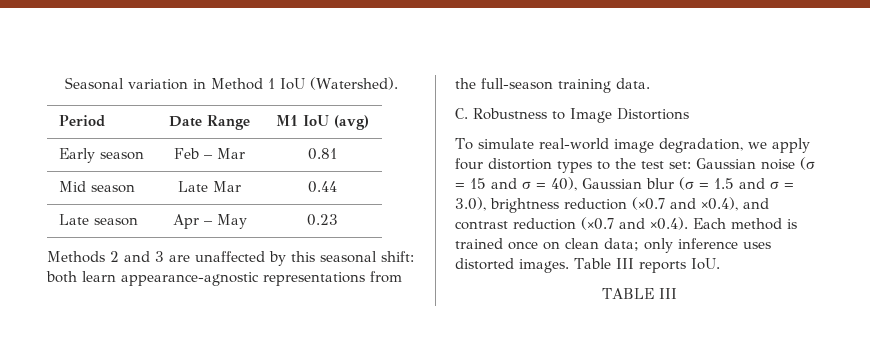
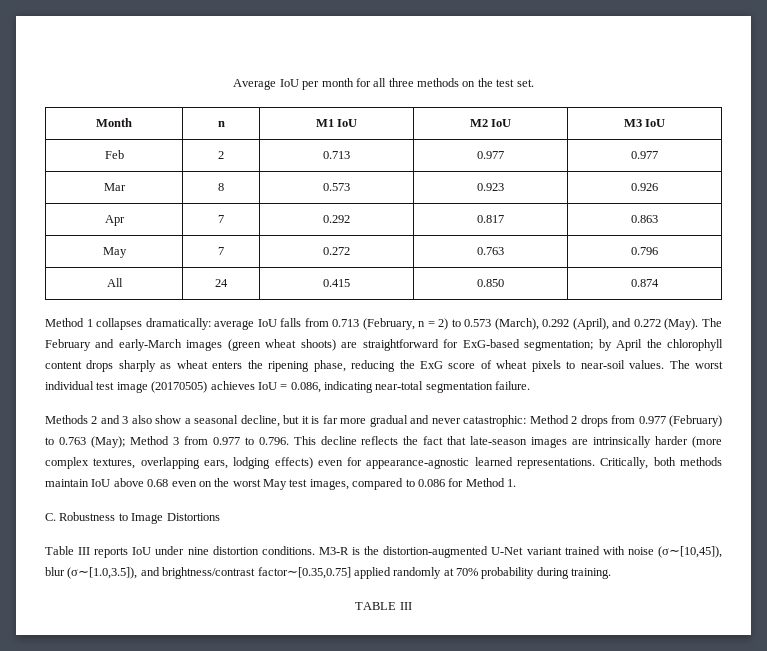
- Seasonal variation in Method 1 IoU (Watershed).
- Period | Date Range | M1 IoU (avg)
- Early season | Feb – Mar | 0.81
- Mid season | Late Mar | 0.44
- Late season | Apr – May | 0.23
- Methods 2 and 3 are unaffected by this seasonal shift: both learn appearance-agnostic representations from the full-season training data.
+ Average IoU per month for all three methods on the test set.
+ Month | n | M1 IoU | M2 IoU | M3 IoU
+ Feb | 2 | 0.713 | 0.977 | 0.977
+ Mar | 8 | 0.573 | 0.923 | 0.926
+ Apr | 7 | 0.292 | 0.817 | 0.863
+ May | 7 | 0.272 | 0.763 | 0.796
+ All | 24 | 0.415 | 0.850 | 0.874
+ Method 1 collapses dramatically: average IoU falls from 0.713 (February, n = 2) to 0.573 (March), 0.292 (April), and 0.272 (May). The February and early-March images (green wheat shoots) are straightforward for ExG-based segmentation; by April the chlorophyll content drops sharply as wheat enters the ripening phase, reducing the ExG score of wheat pixels to near-soil values. The worst individual test image (20170505) achieves IoU = 0.086, indicating near-total segmentation failure.
+ Methods 2 and 3 also show a seasonal decline, but it is far more gradual and never catastrophic: Method 2 drops from 0.977 (February) to 0.763 (May); Method 3 from 0.977 to 0.796. This decline reflects the fact that late-season images are intrinsically harder (more complex textures, overlapping ears, lodging effects) even for appearance-agnostic learned representations. Critically, both methods maintain IoU above 0.68 even on the worst May test images, compared to 0.086 for Method 1.
- To simulate real-world image degradation, we apply four distortion types to the test set: Gaussian noise (σ = 15 and σ = 40), Gaussian blur (σ = 1.5 and σ = 3.0), brightness reduction (×0.7 and ×0.4), and contrast reduction (×0.7 and ×0.4). Each method is trained once on clean data; only inference uses distorted images. Table III reports IoU.
+ Table III reports IoU under nine distortion conditions. M3-R is the distortion-augmented U-Net variant trained with noise (σ∼[10,45]), blur (σ∼[1.0,3.5]), and brightness/contrast factor∼[0.35,0.75] applied randomly at 70% probability during training.

